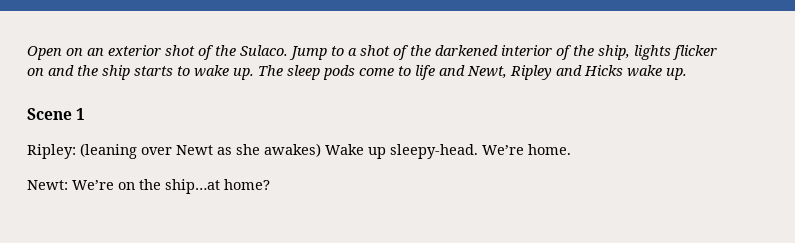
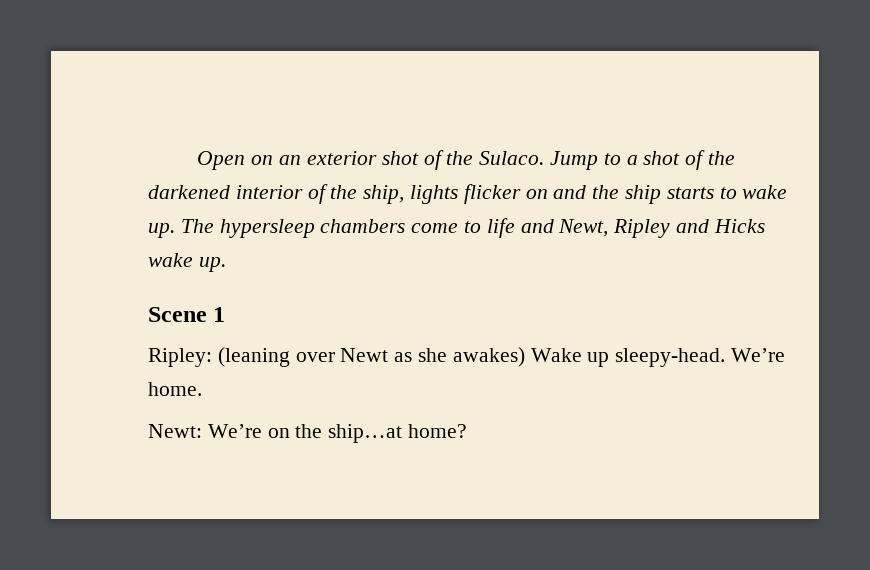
- The sleep pods come to life and Newt, Ripley and Hicks wake up.
+ The hypersleep chambers come to life and Newt, Ripley and Hicks wake up.

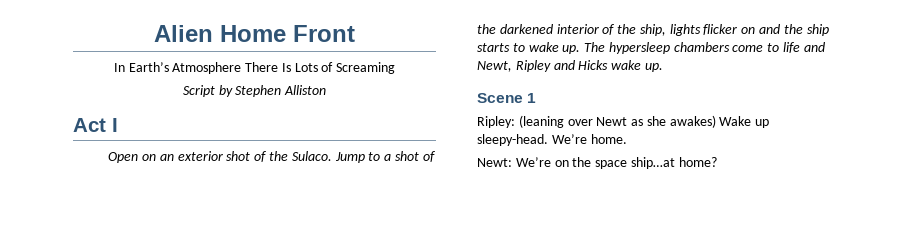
+ Alien Home Front
+ In Earth’s Atmosphere There Is Lots of Screaming
+ Script by Stephen Alliston
+ Act I
- Newt: We’re on the ship…at home?
+ Newt: We’re on the space ship…at home?

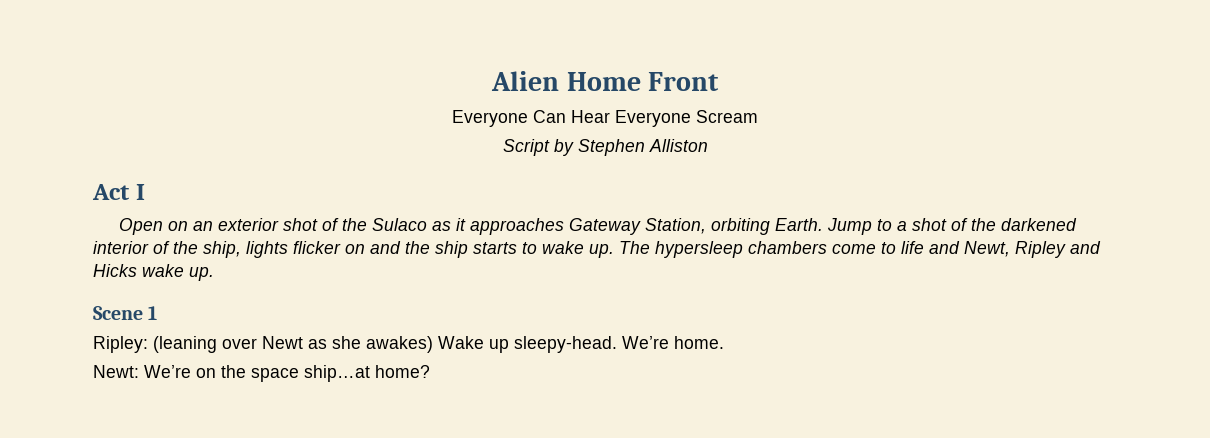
- In Earth’s Atmosphere There Is Lots of Screaming
+ Everyone Can Hear Everyone Scream
- Open on an exterior shot of the Sulaco.
+ Open on an exterior shot of the Sulaco as it approaches Gateway Station, orbiting Earth.

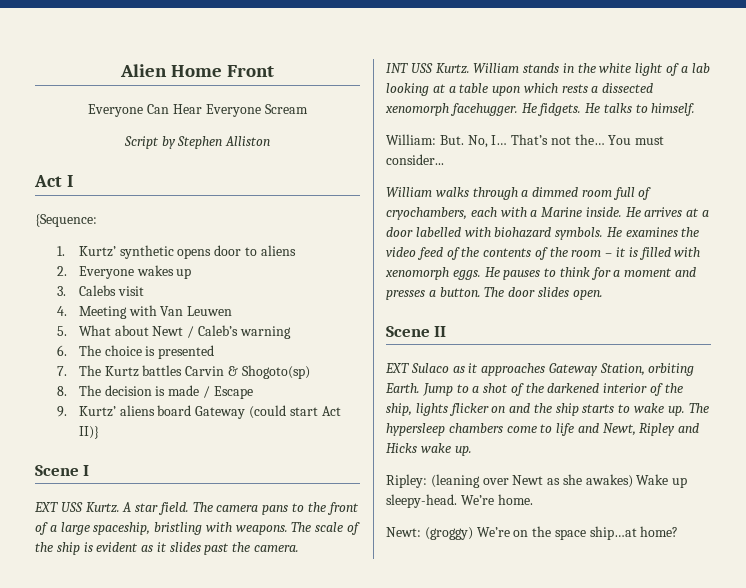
- Open on an exterior shot of the Sulaco as it approaches Gateway Station, orbiting Earth.
+ {Sequence:
+ 1. Kurtz’ synthetic opens door to aliens
+ 2. Everyone wakes up
+ 3. Calebs visit
+ 4. Meeting with Van Leuwen
+ 5. What about Newt / Caleb’s warning
+ 6. The choice is presented
+ 7. The Kurtz battles Carvin & Shogoto(sp)
+ 8. The decision is made / Escape
+ 9. Kurtz’ aliens board Gateway (could start Act II)}
+ Scene I
+ EXT USS Kurtz. A star field. The camera pans to the front of a large spaceship, bristling with weapons. The scale of the ship is evident as it slides past the camera.
+ INT USS Kurtz. William stands in the white light of a lab looking at a table upon which rests a dissected xenomorph facehugger. He fidgets. He talks to himself.
+ William: But. No, I… That’s not the… You must consider...
+ William walks through a dimmed room full of cryochambers, each with a Marine inside. He arrives at a door labelled with biohazard symbols. He examines the video feed of the contents of the room – it is filled with xenomorph eggs. He pauses to think for a moment and presses a button. The door slides open.
+ Scene II
+ EXT Sulaco as it approaches Gateway Station, orbiting Earth.
- Scene 1
- Newt: We’re on the space ship…at home?
+ Newt: (groggy) We’re on the space ship…at home?

